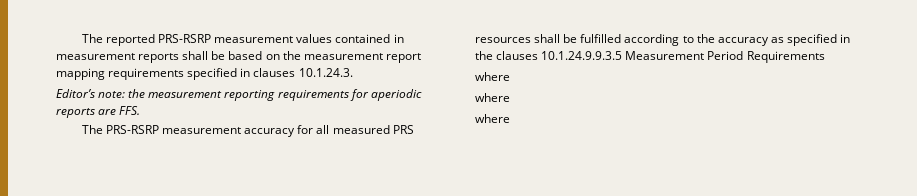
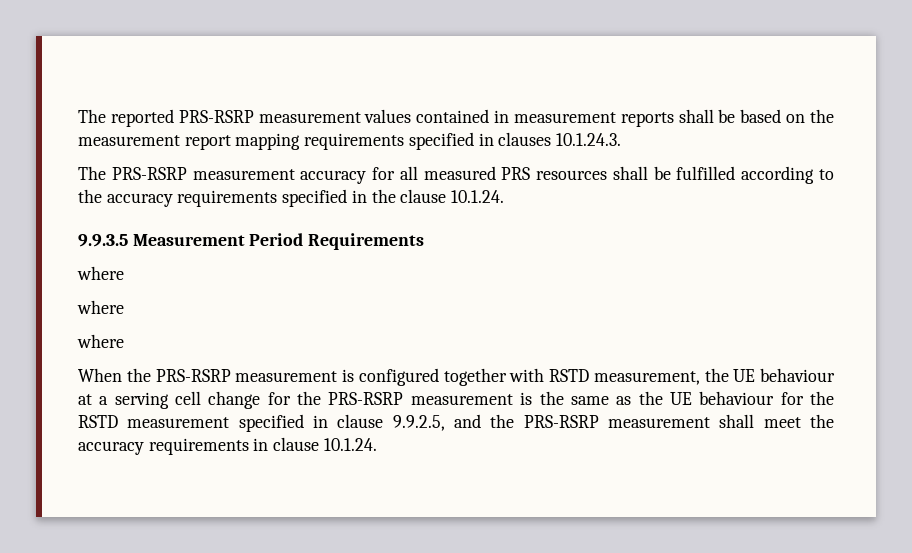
- Editor’s note: the measurement reporting requirements for aperiodic reports are FFS.
- The PRS-RSRP measurement accuracy for all measured PRS resources shall be fulfilled according to the accuracy as specified in the clauses 10.1.24.9.9.3.5 Measurement Period Requirements
+ The PRS-RSRP measurement accuracy for all measured PRS resources shall be fulfilled according to the accuracy requirements specified in the clause 10.1.24.
+ 9.9.3.5 Measurement Period Requirements
+ When the PRS-RSRP measurement is configured together with RSTD measurement, the UE behaviour at a serving cell change for the PRS-RSRP measurement is the same as the UE behaviour for the RSTD measurement specified in clause 9.9.2.5, and the PRS-RSRP measurement shall meet the accuracy requirements in clause 10.1.24.

